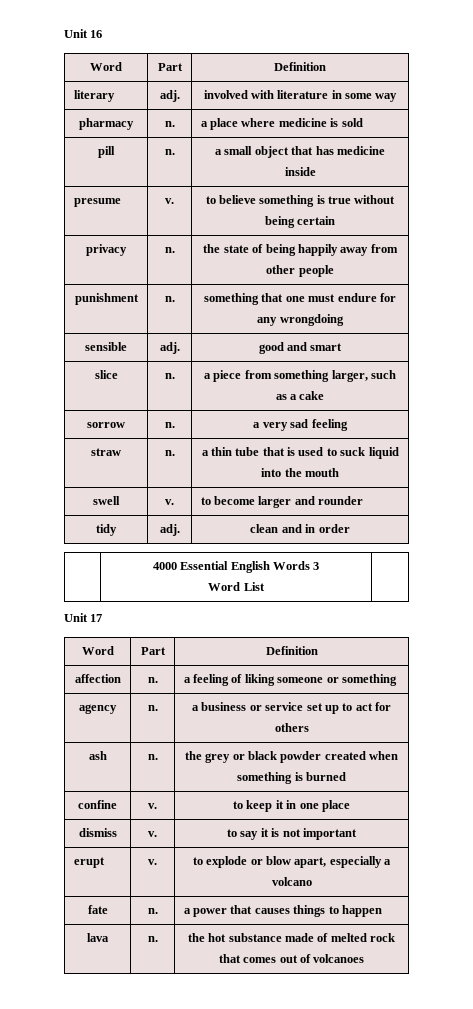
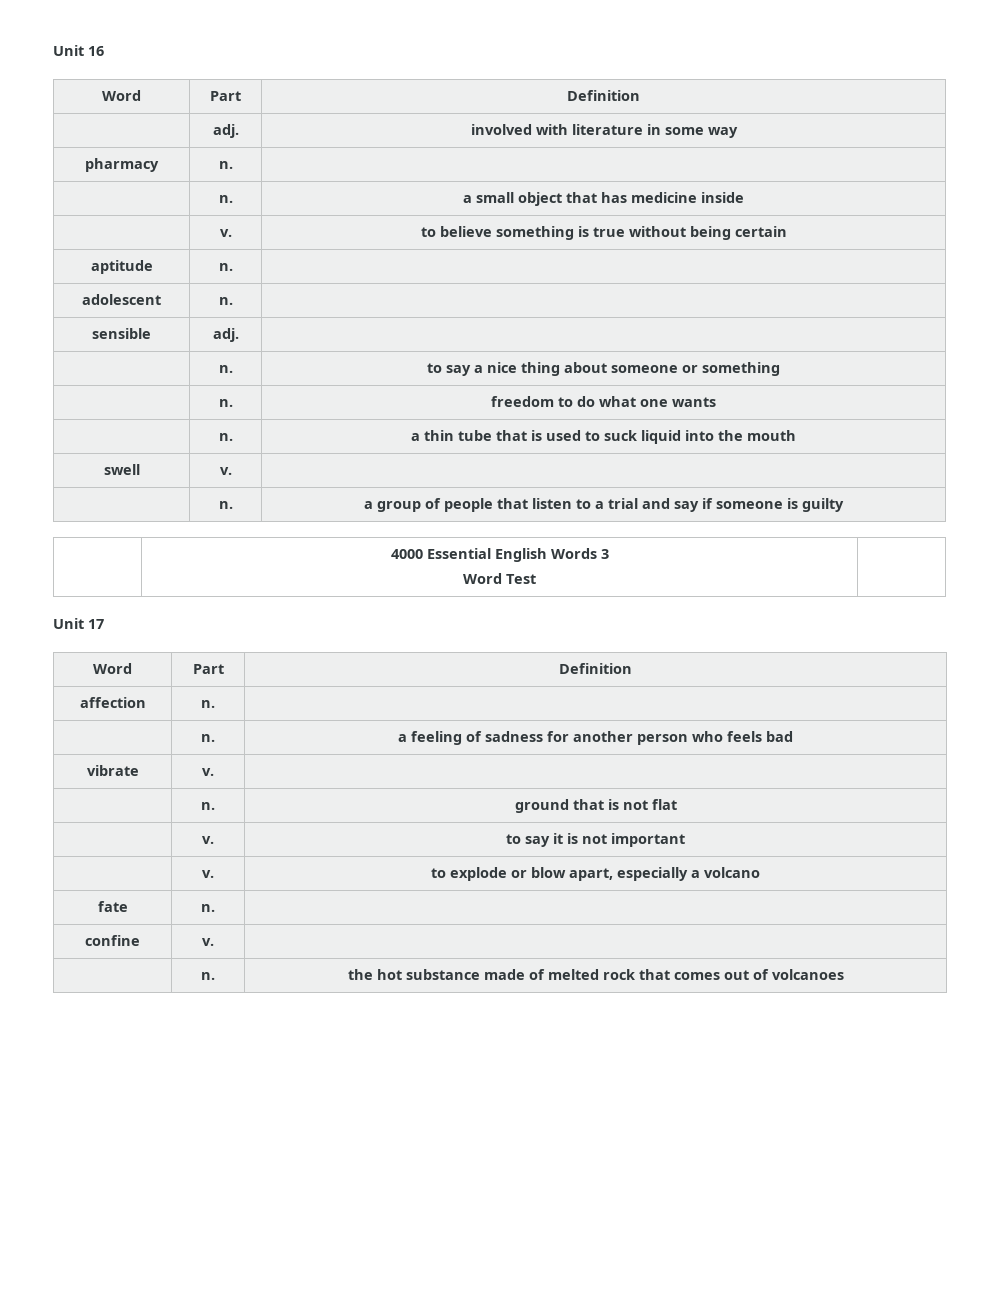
- literary | adj. | involved with literature in some way
+ | adj. | involved with literature in some way
- pharmacy | n. | a place where medicine is sold
- pill | n. | a small object that has medicine inside
+ pharmacy | n. |
+ | n. | a small object that has medicine inside
- presume | v. | to believe something is true without being certain
+ | v. | to believe something is true without being certain
- privacy | n. | the state of being happily away from other people
- punishment | n. | something that one must endure for any wrongdoing
- sensible | adj. | good and smart
- slice | n. | a piece from something larger, such as a cake
- sorrow | n. | a very sad feeling
- straw | n. | a thin tube that is used to suck liquid into the mouth
+ aptitude | n. |
+ adolescent | n. |
+ sensible | adj. |
+ | n. | to say a nice thing about someone or something
+ | n. | freedom to do what one wants
+ | n. | a thin tube that is used to suck liquid into the mouth
- swell | v. | to become larger and rounder
- tidy | adj. | clean and in order
+ swell | v. |
+ | n. | a group of people that listen to a trial and say if someone is guilty
  | 4000 Essential English Words 3
- Word List |
+ Word Test |
- affection | n. | a feeling of liking someone or something
- agency | n. | a business or service set up to act for others
- ash | n. | the grey or black powder created when something is burned
- confine | v. | to keep it in one place
- dismiss | v. | to say it is not important
+ affection | n. |
+ | n. | a feeling of sadness for another person who feels bad
+ vibrate | v. |
+ | n. | ground that is not flat
+ | v. | to say it is not important
- erupt | v. | to explode or blow apart, especially a volcano
+ | v. | to explode or blow apart, especially a volcano
- fate | n. | a power that causes things to happen
- lava | n. | the hot substance made of melted rock that comes out of volcanoes
+ fate | n. |
+ confine | v. |
+ | n. | the hot substance made of melted rock that comes out of volcanoes

